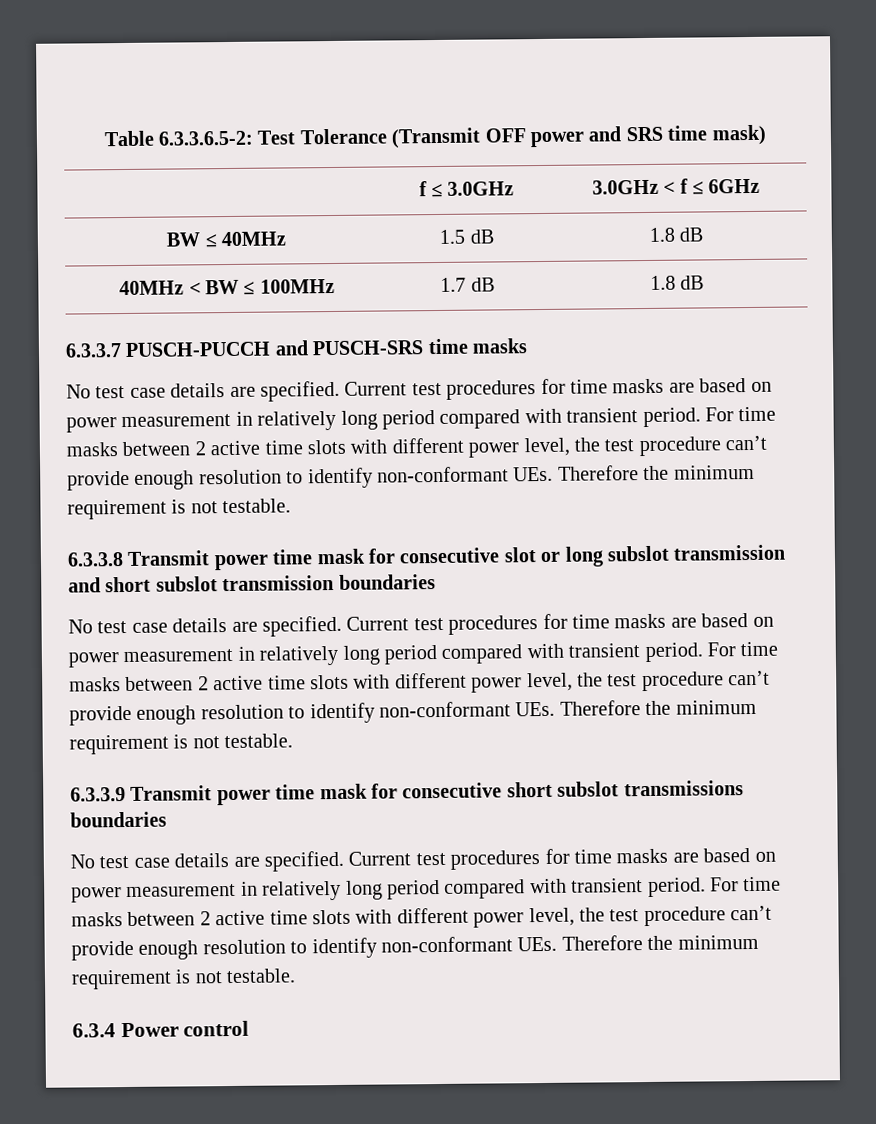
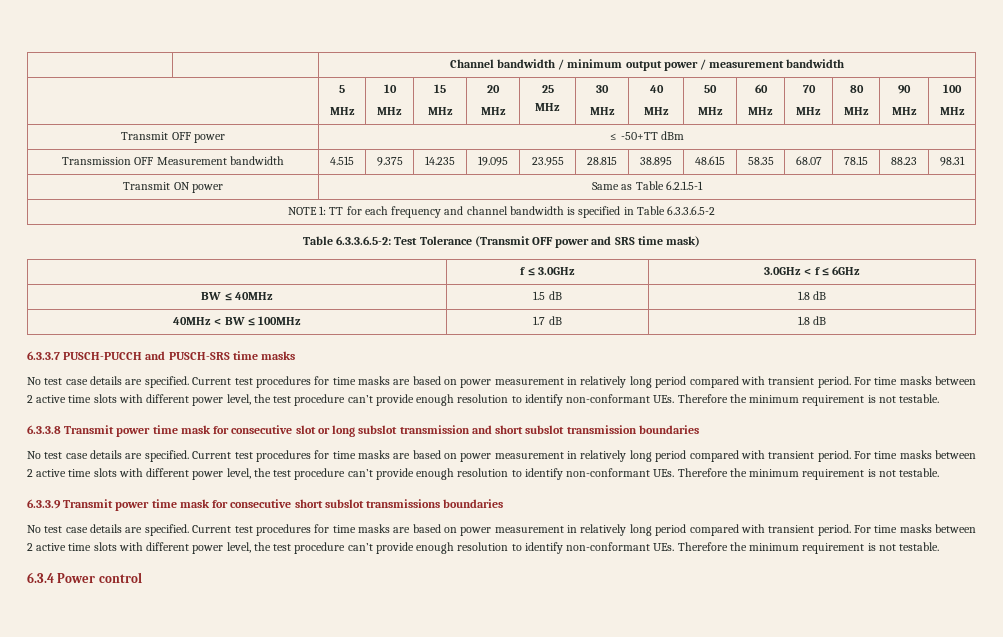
+ | | Channel bandwidth / minimum output power / measurement bandwidth
+ | 5
+ MHz | 10
+ MHz | 15
+ MHz | 20
+ MHz | 25
+ MHz | 30
+ MHz | 40
+ MHz | 50
+ MHz | 60
+ MHz | 70
+ MHz | 80
+ MHz | 90
+ MHz | 100
+ MHz
+ Transmit OFF power | ≤ -50+TT dBm
+ Transmission OFF Measurement bandwidth | 4.515 | 9.375 | 14.235 | 19.095 | 23.955 | 28.815 | 38.895 | 48.615 | 58.35 | 68.07 | 78.15 | 88.23 | 98.31
+ Transmit ON power | Same as Table 6.2.1.5-1
+ NOTE 1: TT for each frequency and channel bandwidth is specified in Table 6.3.3.6.5-2

